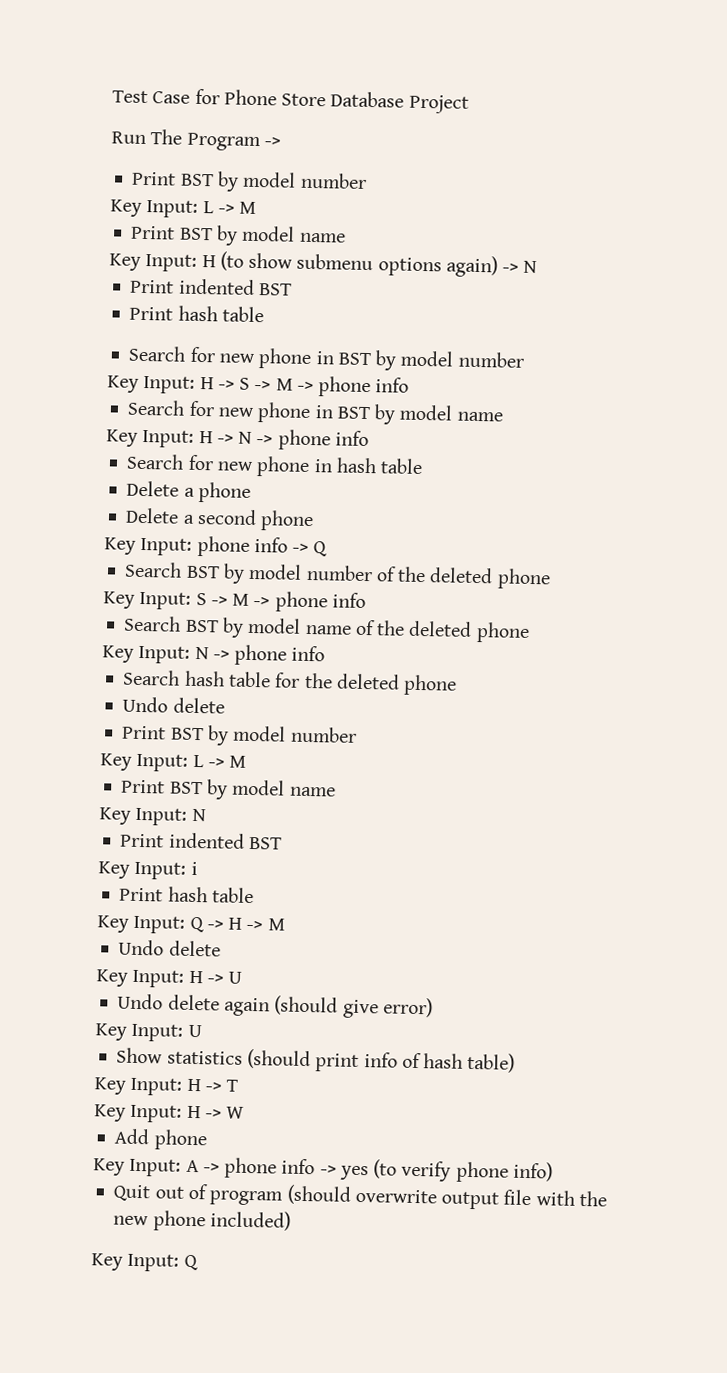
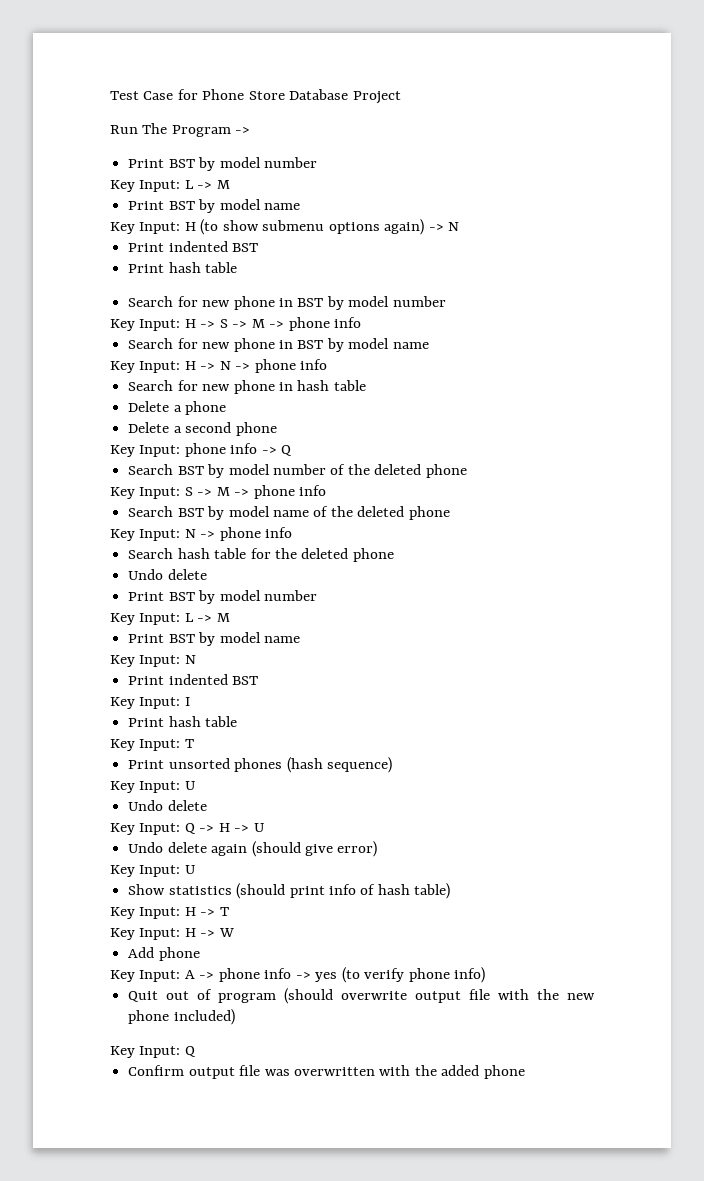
- Key Input: i
+ Key Input: I
- Key Input: Q -> H -> M
+ Key Input: T
+ Print unsorted phones (hash sequence)
+ Key Input: U
- Key Input: H -> U
+ Key Input: Q -> H -> U
+ Confirm output file was overwritten with the added phone

